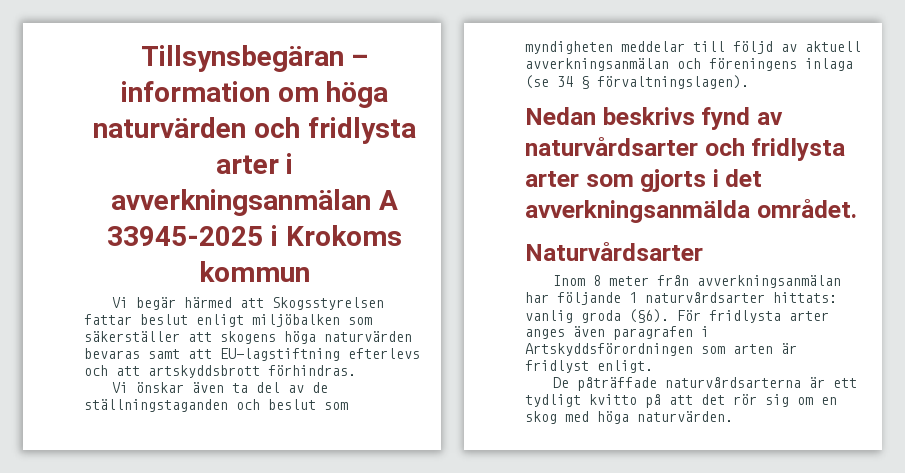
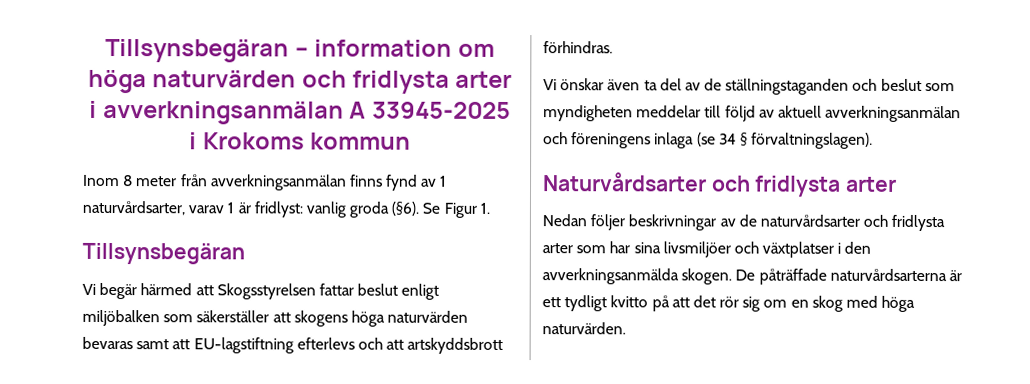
+ Inom 8 meter från avverkningsanmälan finns fynd av 1 naturvårdsarter, varav 1 är fridlyst: vanlig groda (§6). Se Figur 1.
+ Tillsynsbegäran
- Nedan beskrivs fynd av naturvårdsarter och fridlysta arter som gjorts i det avverkningsanmälda området.
- Naturvårdsarter
- Inom 8 meter från avverkningsanmälan har följande 1 naturvårdsarter hittats: vanlig groda (§6). För fridlysta arter anges även paragrafen i Artskyddsförordningen som arten är fridlyst enligt.
- De påträffade naturvårdsarterna är ett tydligt kvitto på att det rör sig om en skog med höga naturvärden.
+ Naturvårdsarter och fridlysta arter
+ Nedan följer beskrivningar av de naturvårdsarter och fridlysta arter som har sina livsmiljöer och växtplatser i den avverkningsanmälda skogen. De påträffade naturvårdsarterna är ett tydligt kvitto på att det rör sig om en skog med höga naturvärden.

